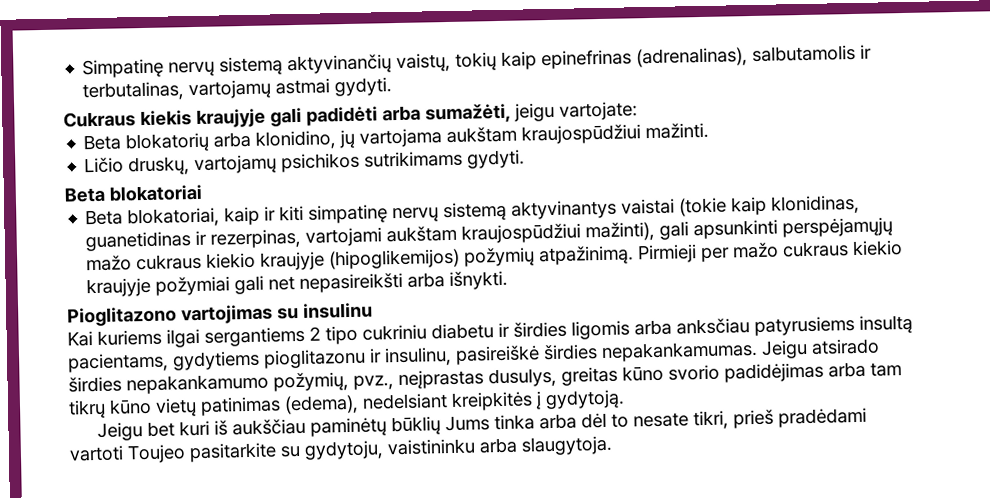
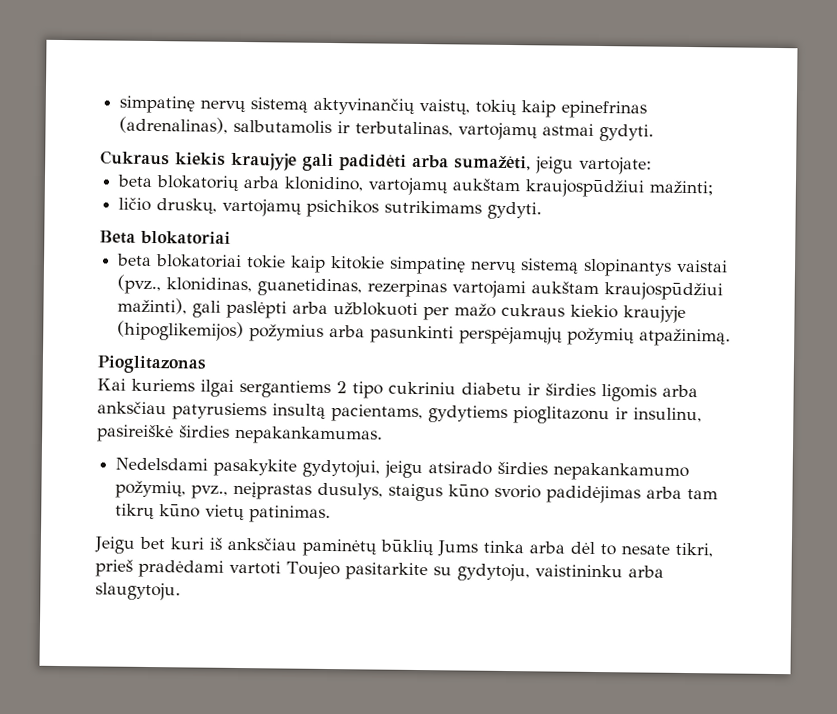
- Simpatinę nervų sistemą aktyvinančių vaistų, tokių kaip epinefrinas (adrenalinas), salbutamolis ir terbutalinas, vartojamų astmai gydyti.
+ simpatinę nervų sistemą aktyvinančių vaistų, tokių kaip epinefrinas (adrenalinas), salbutamolis ir terbutalinas, vartojamų astmai gydyti.
- Beta blokatorių arba klonidino, jų vartojama aukštam kraujospūdžiui mažinti.
- Ličio druskų, vartojamų psichikos sutrikimams gydyti.
+ beta blokatorių arba klonidino, vartojamų aukštam kraujospūdžiui mažinti;
+ ličio druskų, vartojamų psichikos sutrikimams gydyti.
- Beta blokatoriai, kaip ir kiti simpatinę nervų sistemą aktyvinantys vaistai (tokie kaip klonidinas, guanetidinas ir rezerpinas, vartojami aukštam kraujospūdžiui mažinti), gali apsunkinti perspėjamųjų mažo cukraus kiekio kraujyje (hipoglikemijos) požymių atpažinimą. Pirmieji per mažo cukraus kiekio kraujyje požymiai gali net nepasireikšti arba išnykti.
- Pioglitazono vartojimas su insulinu
+ beta blokatoriai tokie kaip kitokie simpatinę nervų sistemą slopinantys vaistai (pvz., klonidinas, guanetidinas, rezerpinas vartojami aukštam kraujospūdžiui mažinti), gali paslėpti arba užblokuoti per mažo cukraus kiekio kraujyje (hipoglikemijos) požymius arba pasunkinti perspėjamųjų požymių atpažinimą.
+ Pioglitazonas
- Kai kuriems ilgai sergantiems 2 tipo cukriniu diabetu ir širdies ligomis arba anksčiau patyrusiems insultą pacientams, gydytiems pioglitazonu ir insulinu, pasireiškė širdies nepakankamumas. Jeigu atsirado širdies nepakankamumo požymių, pvz., neįprastas dusulys, greitas kūno svorio padidėjimas arba tam tikrų kūno vietų patinimas (edema), nedelsiant kreipkitės į gydytoją.
+ Kai kuriems ilgai sergantiems 2 tipo cukriniu diabetu ir širdies ligomis arba anksčiau patyrusiems insultą pacientams, gydytiems pioglitazonu ir insulinu, pasireiškė širdies nepakankamumas.
+ Nedelsdami pasakykite gydytojui, jeigu atsirado širdies nepakankamumo požymių, pvz., neįprastas dusulys, staigus kūno svorio padidėjimas arba tam tikrų kūno vietų patinimas.
- Jeigu bet kuri iš aukščiau paminėtų būklių Jums tinka arba dėl to nesate tikri, prieš pradėdami vartoti Toujeo pasitarkite su gydytoju, vaistininku arba slaugytoja.
+ Jeigu bet kuri iš anksčiau paminėtų būklių Jums tinka arba dėl to nesate tikri, prieš pradėdami vartoti Toujeo pasitarkite su gydytoju, vaistininku arba slaugytoju.

